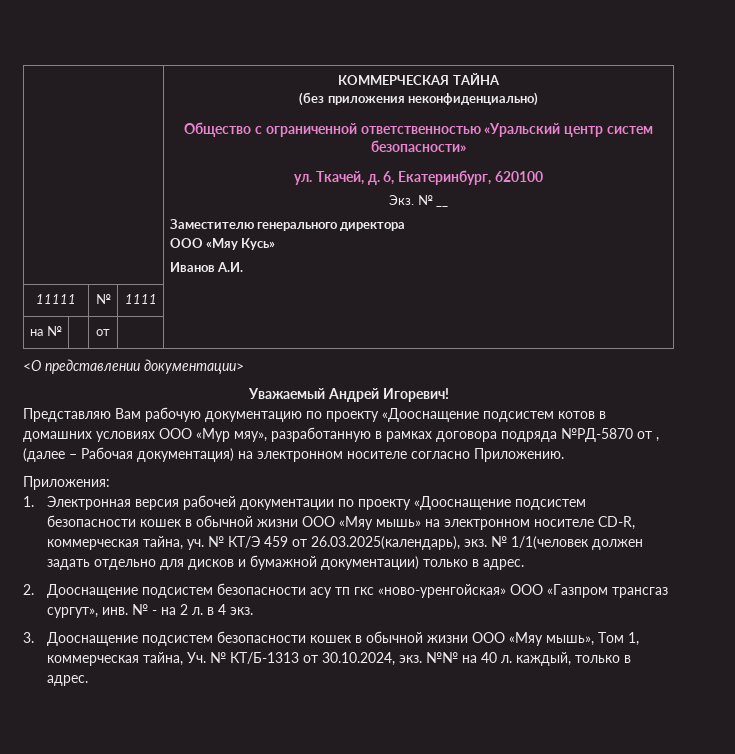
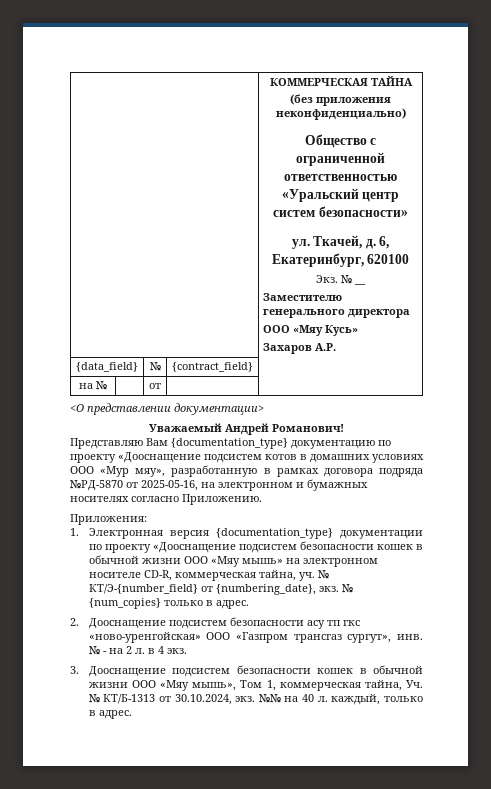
  | КОММЕРЧЕСКАЯ ТАЙНА
  (без приложения неконфиденциально)
  Общество с ограниченной ответственностью «Уральский центр систем безопасности»
  ул. Ткачей, д. 6, Екатеринбург, 620100
  Экз. № __
  Заместителю генерального директора
  ООО «Мяу Кусь»
- Иванов А.И.
- 11111 | № | 1111 |
+ Захаров А.Р.
+ {data_field} | № | {contract_field} |
- Уважаемый Андрей Игоревич!
+ Уважаемый Андрей Романович!
- Представляю Вам рабочую документацию по проекту «Дооснащение подсистем котов в домашних условиях ООО «Мур мяу», разработанную в рамках договора подряда №РД-5870 от , (далее – Рабочая документация) на электронном носителе согласно Приложению.
+ Представляю Вам {documentation_type} документацию по проекту «Дооснащение подсистем котов в домашних условиях ООО «Мур мяу», разработанную в рамках договора подряда №РД-5870 от 2025-05-16, на электронном и бумажных носителях согласно Приложению.
- 1. Электронная версия рабочей документации по проекту «Дооснащение подсистем безопасности кошек в обычной жизни ООО «Мяу мышь» на электронном носителе CD-R, коммерческая тайна, уч.
+ 1. Электронная версия {documentation_type} документации по проекту «Дооснащение подсистем безопасности кошек в обычной жизни ООО «Мяу мышь» на электронном носителе CD-R, коммерческая тайна, уч.
- № КТ/Э 459 от 26.03.2025(календарь), экз. № 1/1(человек должен задать отдельно для дисков и бумажной документации) только в адрес.
+ № КТ/Э-{number_field} от {numbering_date}, экз. № {num_copies} только в адрес.

